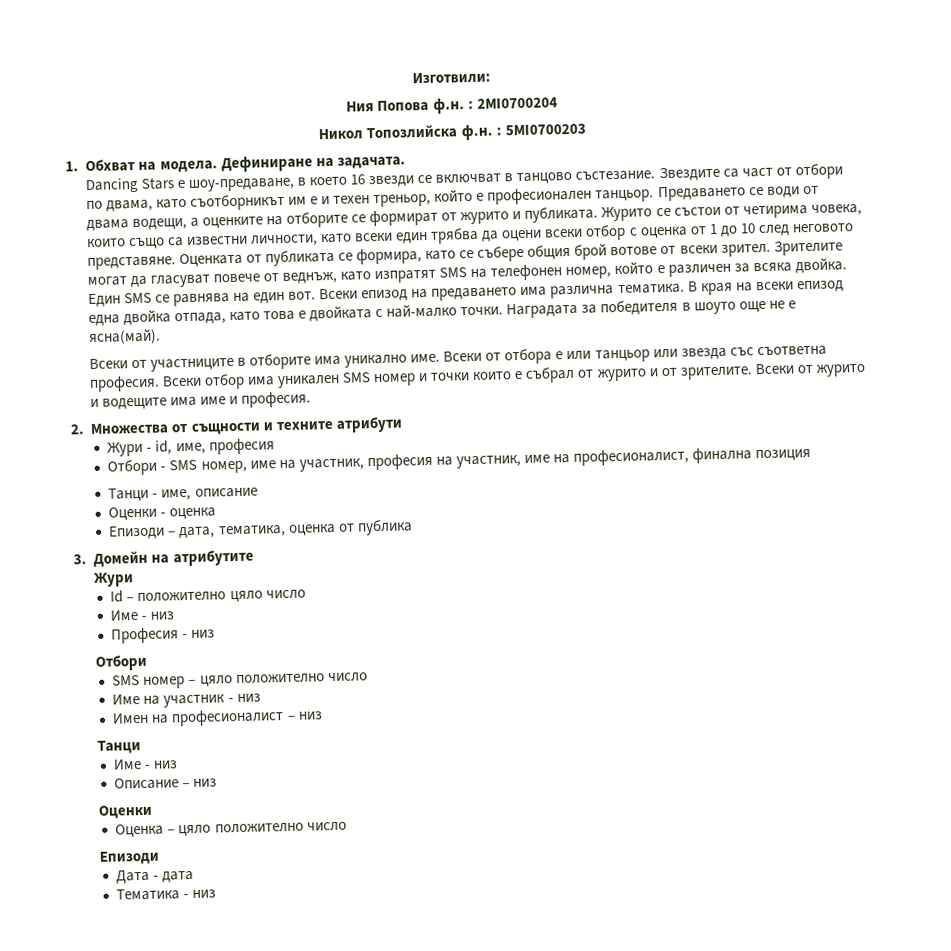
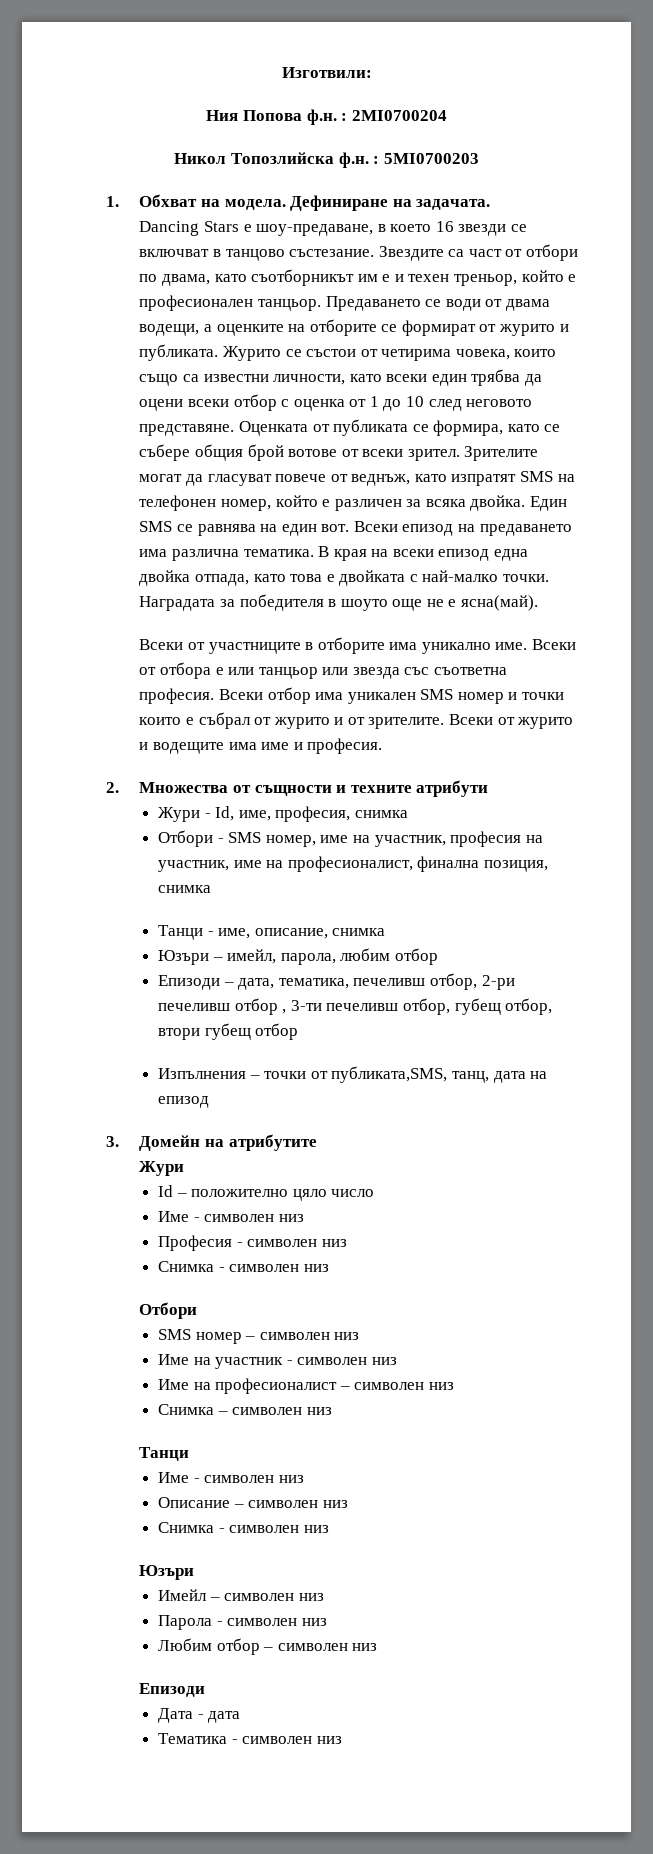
- Жури - id, име, професия
+ Жури - Id, име, професия, снимка
- Отбори - SMS номер, име на участник, професия на участник, име на професионалист, финална позиция
+ Отбори - SMS номер, име на участник, професия на участник, име на професионалист, финална позиция, снимка
- Танци - име, описание
- Оценки - оценка
- Епизоди – дата, тематика, оценка от публика
+ Танци - име, описание, снимка
+ Юзъри – имейл, парола, любим отбор
+ Епизоди – дата, тематика, печеливш отбор, 2-ри печеливш отбор , 3-ти печеливш отбор, губещ отбор, втори губещ отбор
+ Изпълнения – точки от публиката,SMS, танц, дата на епизод
  Id – положително цяло число
- Име - низ
+ Име - символен низ
- Професия - низ
+ Професия - символен низ
+ Снимка - символен низ
- SMS номер – цяло положително число
+ SMS номер – символен низ
- Име на участник - низ
- Имен на професионалист – низ
+ Име на участник - символен низ
+ Име на професионалист – символен низ
+ Снимка – символен низ
  Танци
- Име - низ
+ Име - символен низ
- Описание – низ
- Оценки
- Оценка – цяло положително число
+ Описание – символен низ
+ Снимка - символен низ
+ Юзъри
+ Имейл – символен низ
+ Парола - символен низ
+ Любим отбор – символен низ
- Тематика - низ
+ Тематика - символен низ

